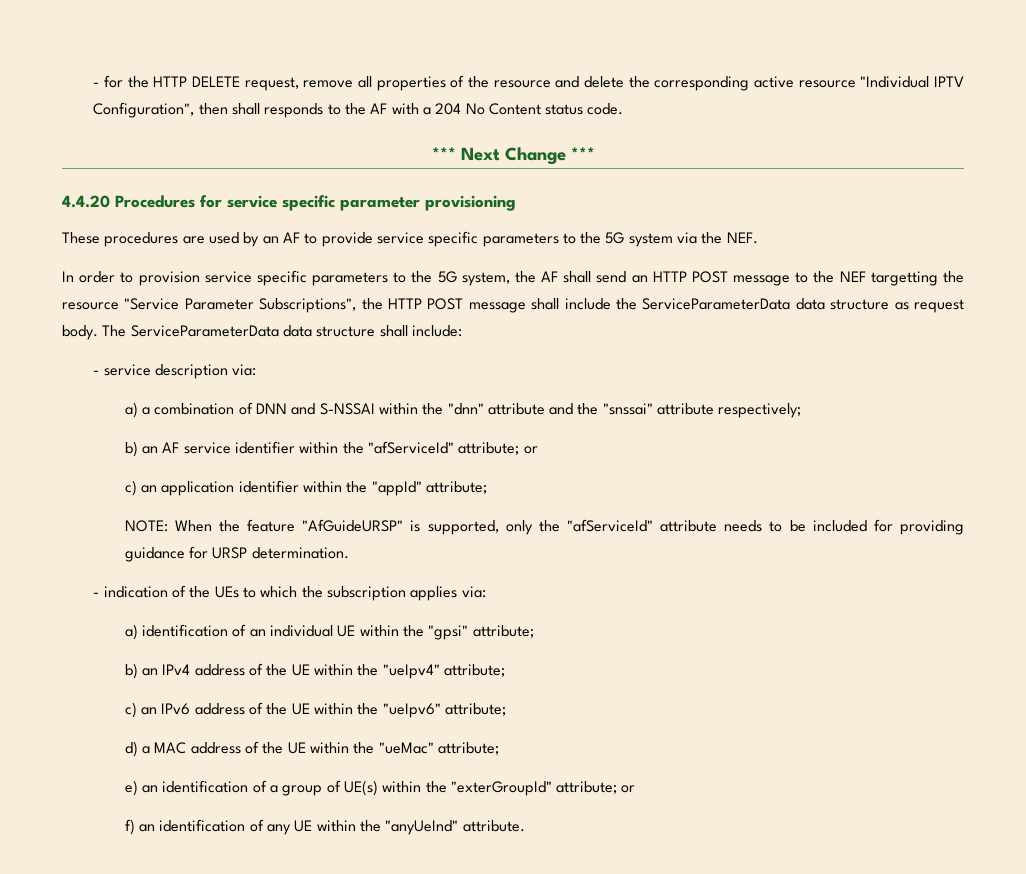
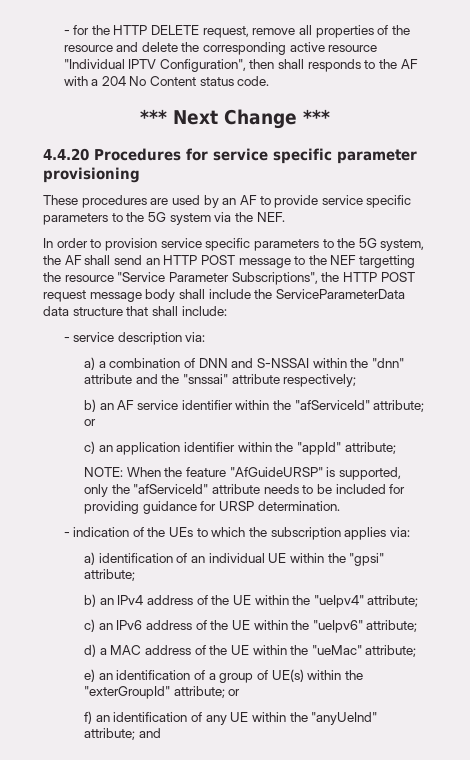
- In order to provision service specific parameters to the 5G system, the AF shall send an HTTP POST message to the NEF targetting the resource "Service Parameter Subscriptions", the HTTP POST message shall include the ServiceParameterData data structure as request body. The ServiceParameterData data structure shall include:
+ In order to provision service specific parameters to the 5G system, the AF shall send an HTTP POST message to the NEF targetting the resource "Service Parameter Subscriptions", the HTTP POST request message body shall include the ServiceParameterData data structure that shall include:
- f) an identification of any UE within the "anyUeInd" attribute.
+ f) an identification of any UE within the "anyUeInd" attribute; and

